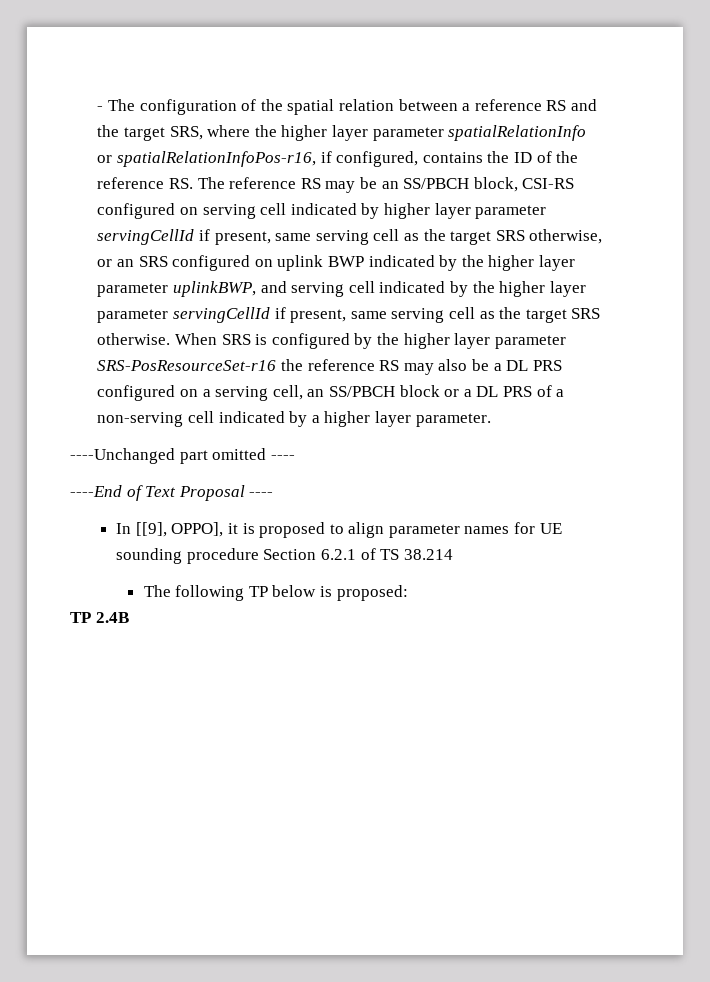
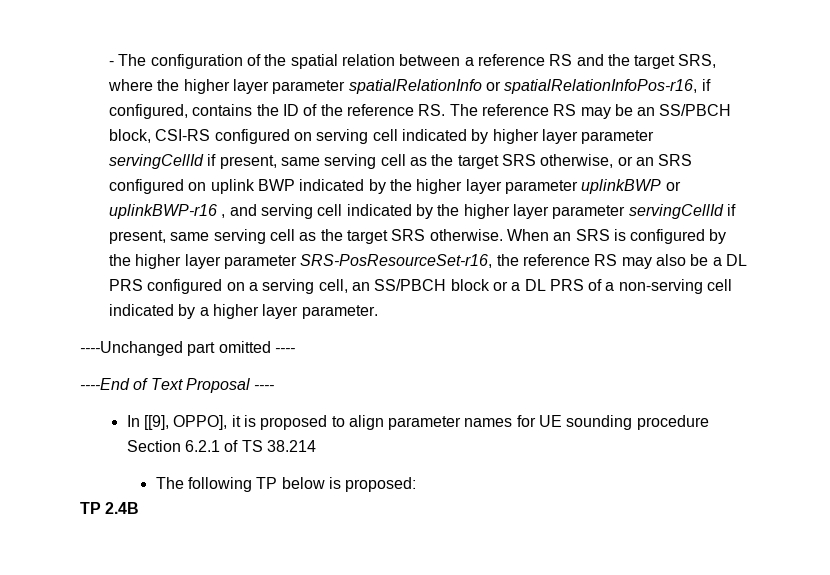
- - The configuration of the spatial relation between a reference RS and the target SRS, where the higher layer parameter spatialRelationInfo or spatialRelationInfoPos-r16, if configured, contains the ID of the reference RS. The reference RS may be an SS/PBCH block, CSI-RS configured on serving cell indicated by higher layer parameter servingCellId if present, same serving cell as the target SRS otherwise, or an SRS configured on uplink BWP indicated by the higher layer parameter uplinkBWP, and serving cell indicated by the higher layer parameter servingCellId if present, same serving cell as the target SRS otherwise.
+ - The configuration of the spatial relation between a reference RS and the target SRS, where the higher layer parameter spatialRelationInfo or spatialRelationInfoPos-r16, if configured, contains the ID of the reference RS. The reference RS may be an SS/PBCH block, CSI-RS configured on serving cell indicated by higher layer parameter servingCellId if present, same serving cell as the target SRS otherwise, or an SRS configured on uplink BWP indicated by the higher layer parameter uplinkBWP or uplinkBWP-r16 , and serving cell indicated by the higher layer parameter servingCellId if present, same serving cell as the target SRS otherwise.
- When SRS is configured by the higher layer parameter SRS-PosResourceSet-r16 the reference RS may also be a DL PRS configured on a serving cell, an SS/PBCH block or a DL PRS of a non-serving cell indicated by a higher layer parameter.
+ When an SRS is configured by the higher layer parameter SRS-PosResourceSet-r16, the reference RS may also be a DL PRS configured on a serving cell, an SS/PBCH block or a DL PRS of a non-serving cell indicated by a higher layer parameter.

